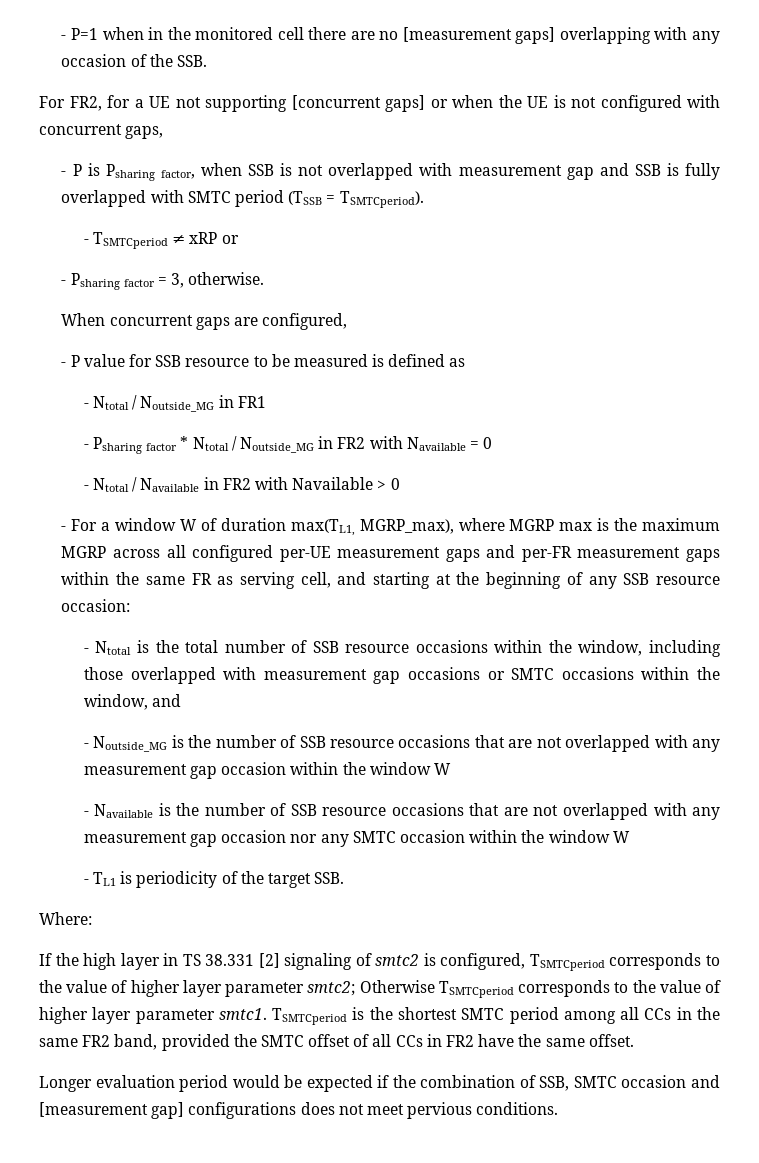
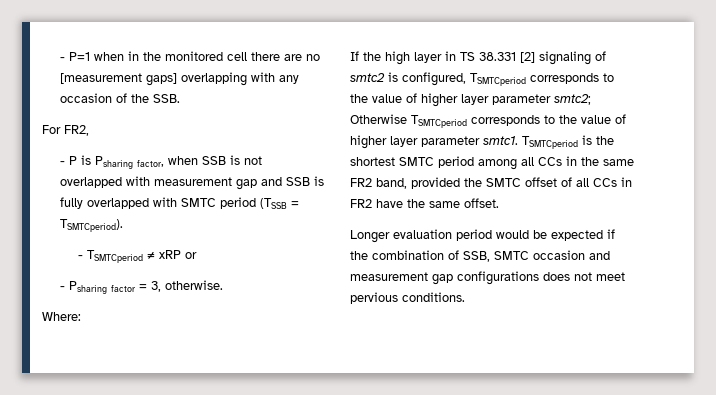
- For FR2, for a UE not supporting [concurrent gaps] or when the UE is not configured with concurrent gaps,
+ For FR2,
- When concurrent gaps are configured,
- - P value for SSB resource to be measured is defined as
- - Ntotal / Noutside_MG in FR1
- - Psharing factor * Ntotal / Noutside_MG in FR2 with Navailable = 0
- - Ntotal / Navailable in FR2 with Navailable > 0
- - For a window W of duration max(TL1, MGRP_max), where MGRP max is the maximum MGRP across all configured per-UE measurement gaps and per-FR measurement gaps within the same FR as serving cell, and starting at the beginning of any SSB resource occasion:
- - Ntotal is the total number of SSB resource occasions within the window, including those overlapped with measurement gap occasions or SMTC occasions within the window, and
- - Noutside_MG is the number of SSB resource occasions that are not overlapped with any measurement gap occasion within the window W
- - Navailable is the number of SSB resource occasions that are not overlapped with any measurement gap occasion nor any SMTC occasion within the window W
- - TL1 is periodicity of the target SSB.
- Longer evaluation period would be expected if the combination of SSB, SMTC occasion and [measurement gap] configurations does not meet pervious conditions.
+ Longer evaluation period would be expected if the combination of SSB, SMTC occasion and measurement gap configurations does not meet pervious conditions.

